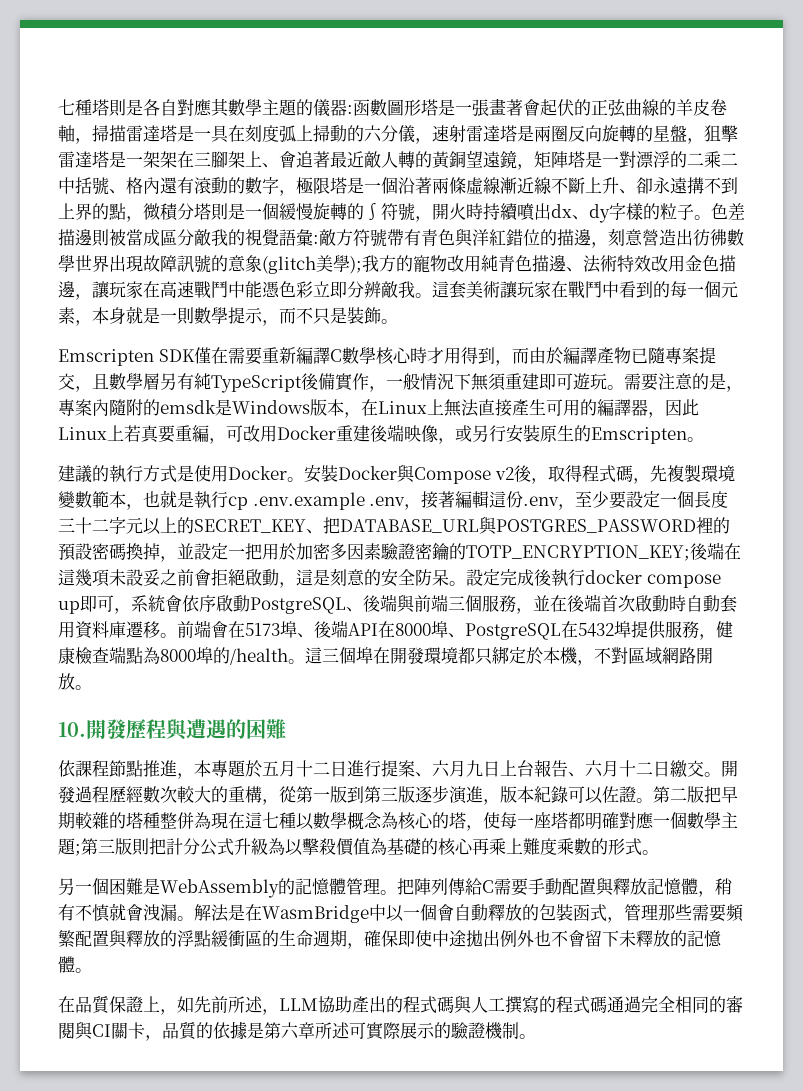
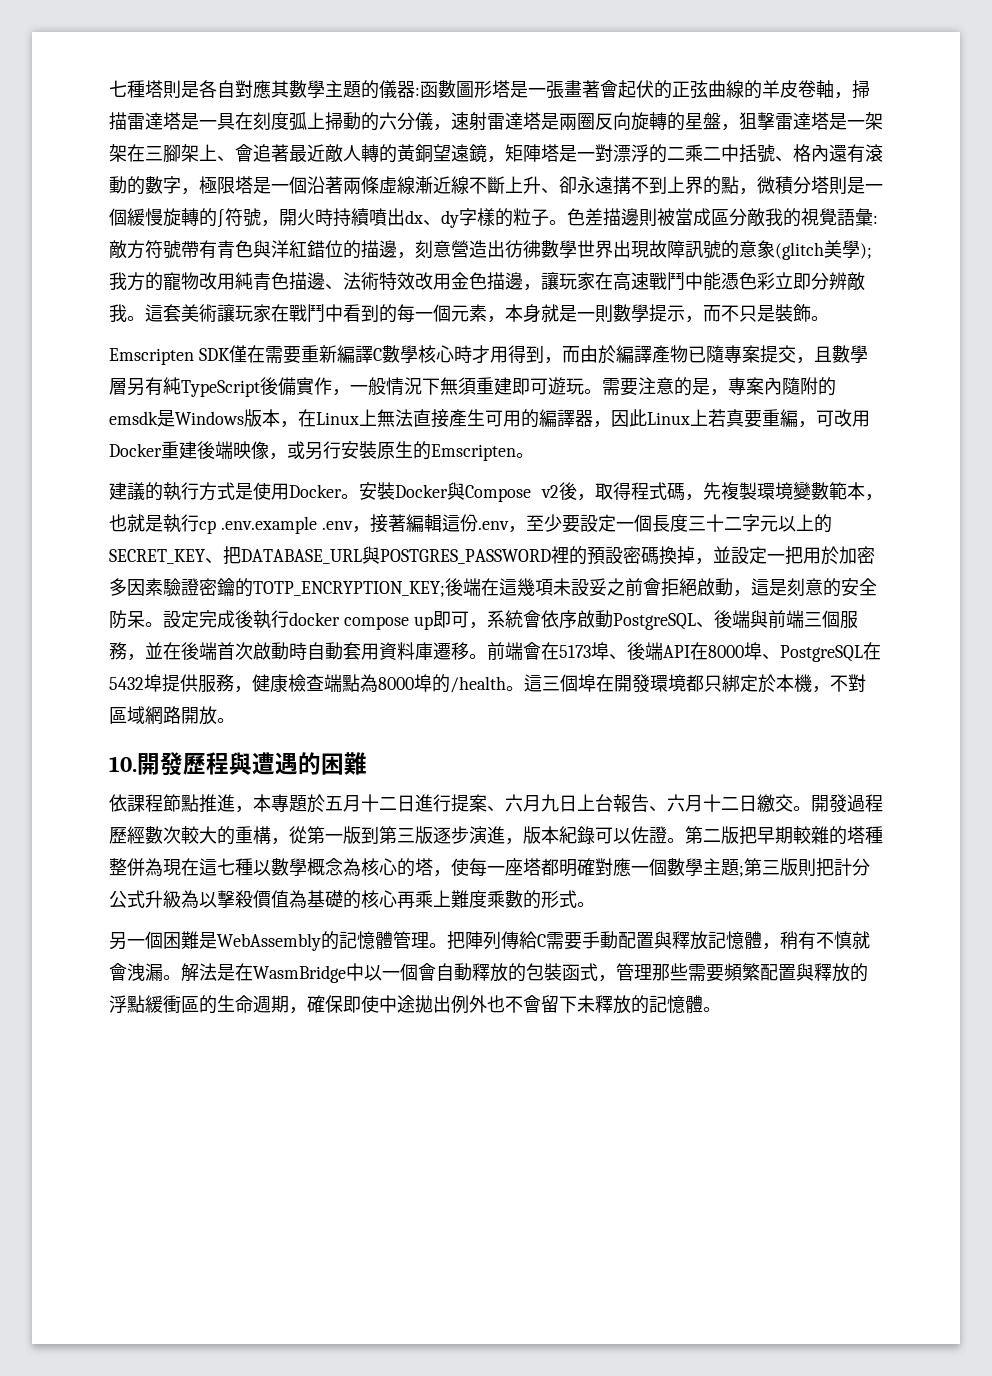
- 在品質保證上，如先前所述，LLM協助產出的程式碼與人工撰寫的程式碼通過完全相同的審閱與CI關卡，品質的依據是第六章所述可實際展示的驗證機制。

